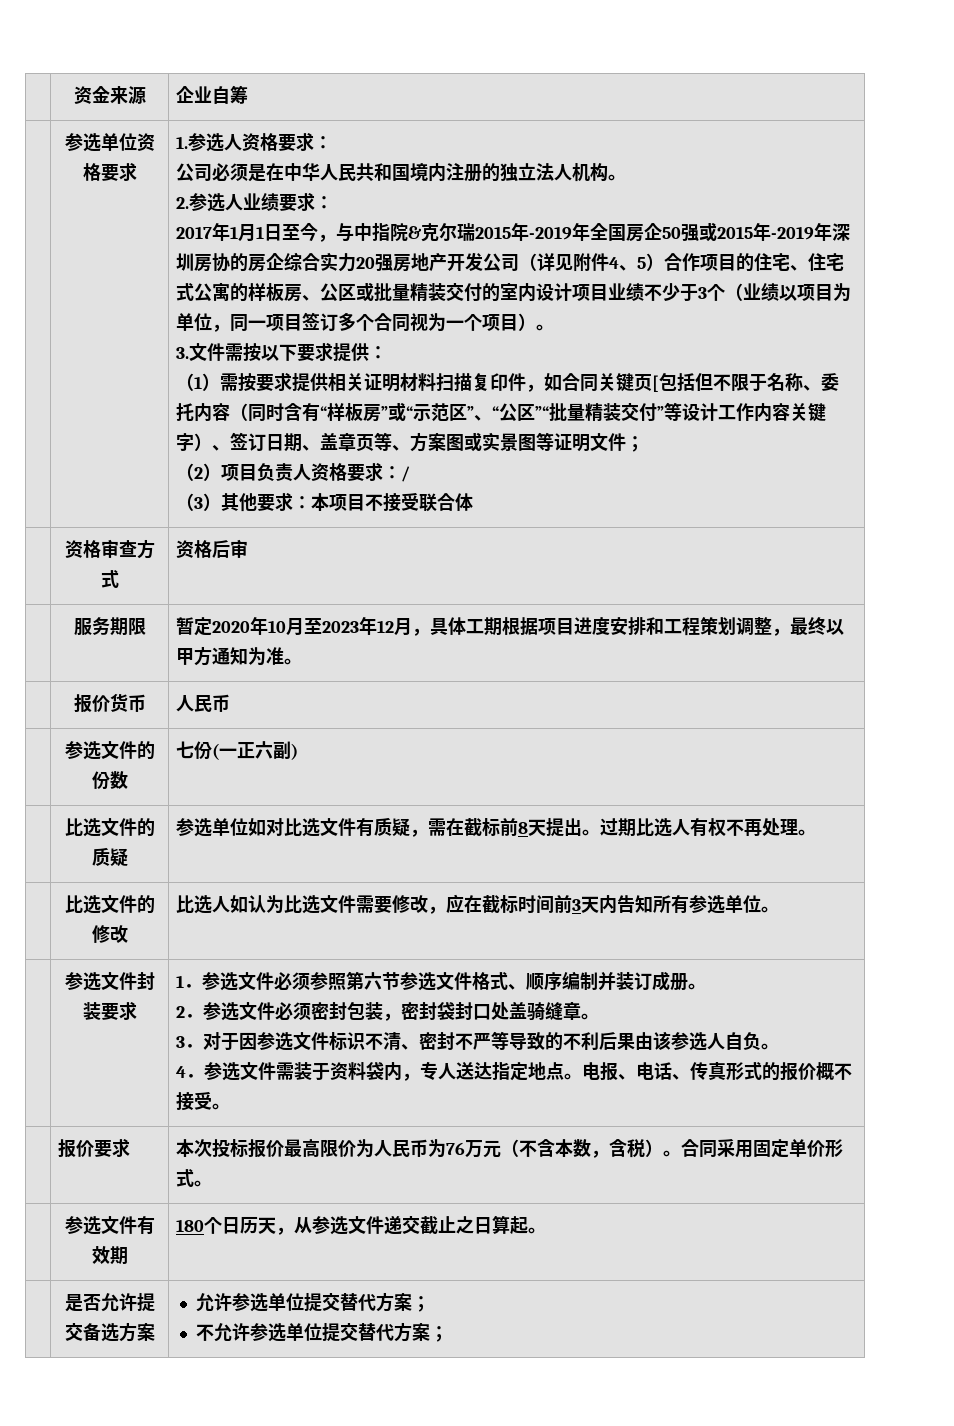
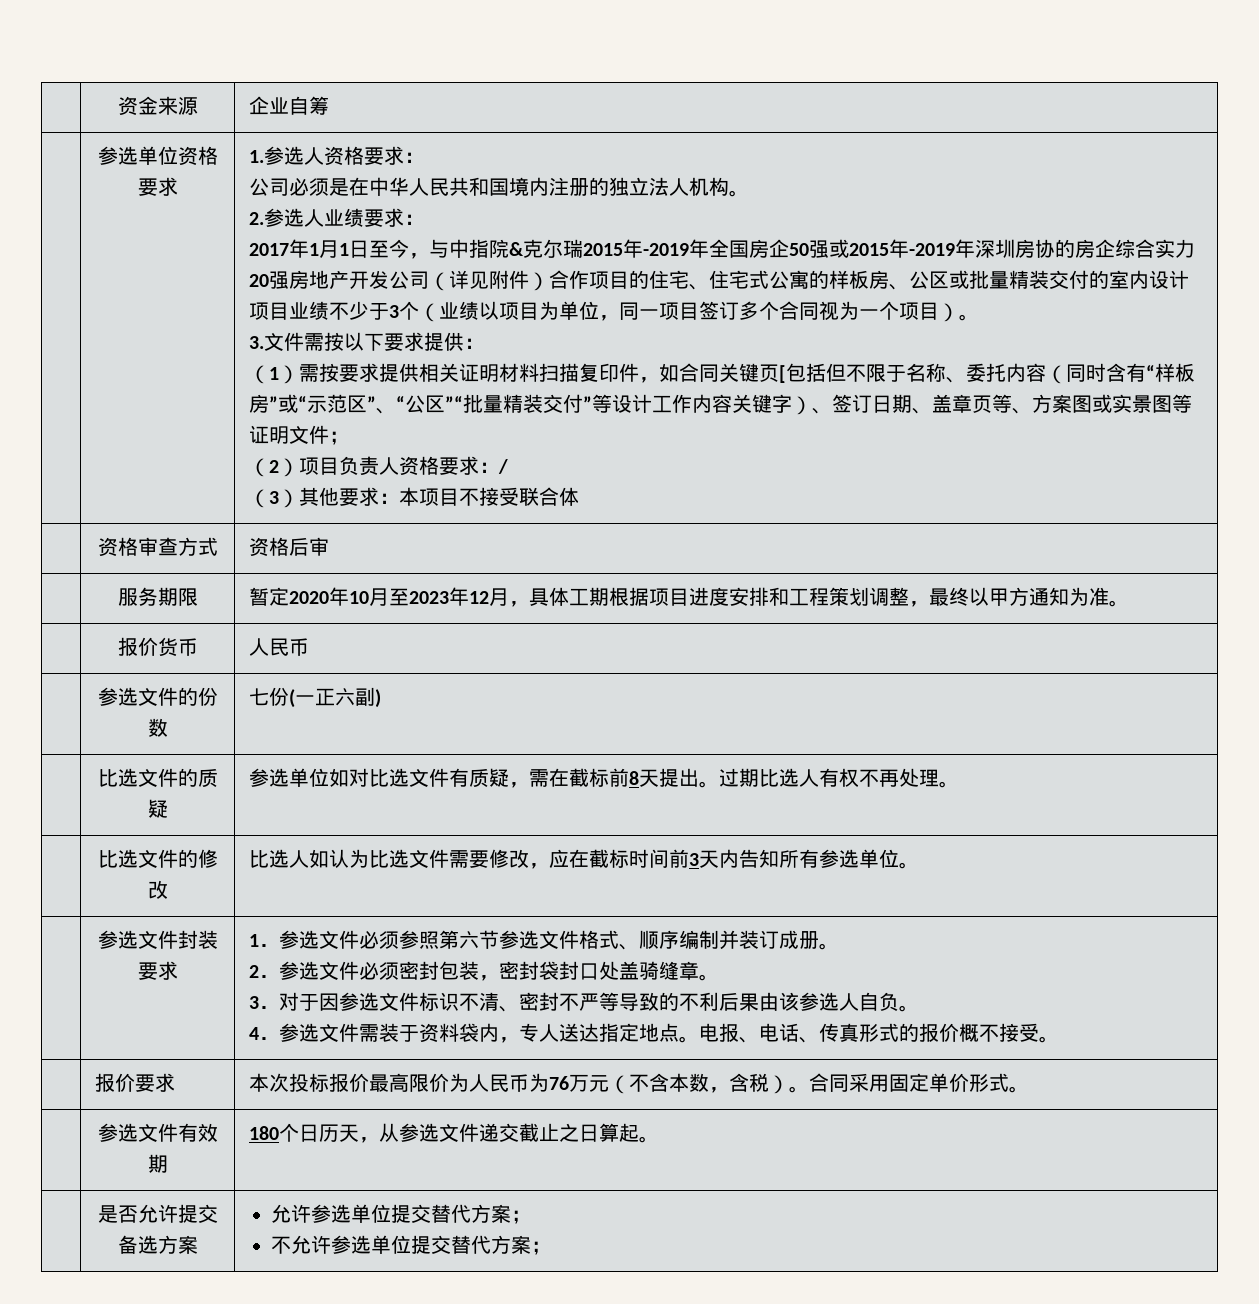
- 2017年1月1日至今，与中指院&克尔瑞2015年-2019年全国房企50强或2015年-2019年深圳房协的房企综合实力20强房地产开发公司（详见附件4、5）合作项目的住宅、住宅式公寓的样板房、公区或批量精装交付的室内设计项目业绩不少于3个（业绩以项目为单位，同一项目签订多个合同视为一个项目）。
+ 2017年1月1日至今，与中指院&克尔瑞2015年-2019年全国房企50强或2015年-2019年深圳房协的房企综合实力20强房地产开发公司（详见附件）合作项目的住宅、住宅式公寓的样板房、公区或批量精装交付的室内设计项目业绩不少于3个（业绩以项目为单位，同一项目签订多个合同视为一个项目）。

